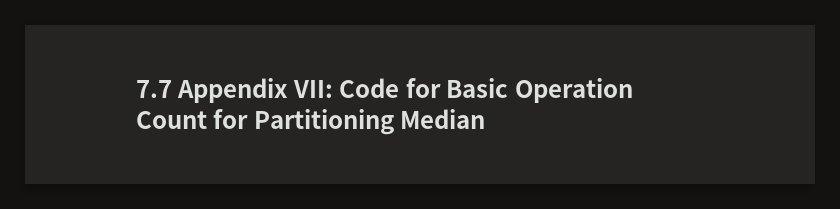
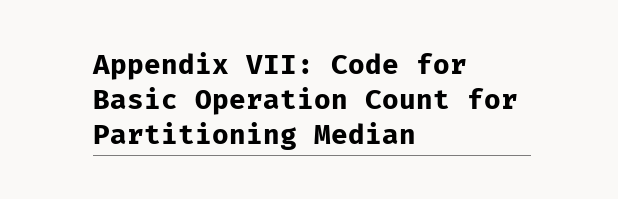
- 7.7 Appendix VII: Code for Basic Operation Count for Partitioning Median
+ Appendix VII: Code for Basic Operation Count for Partitioning Median

